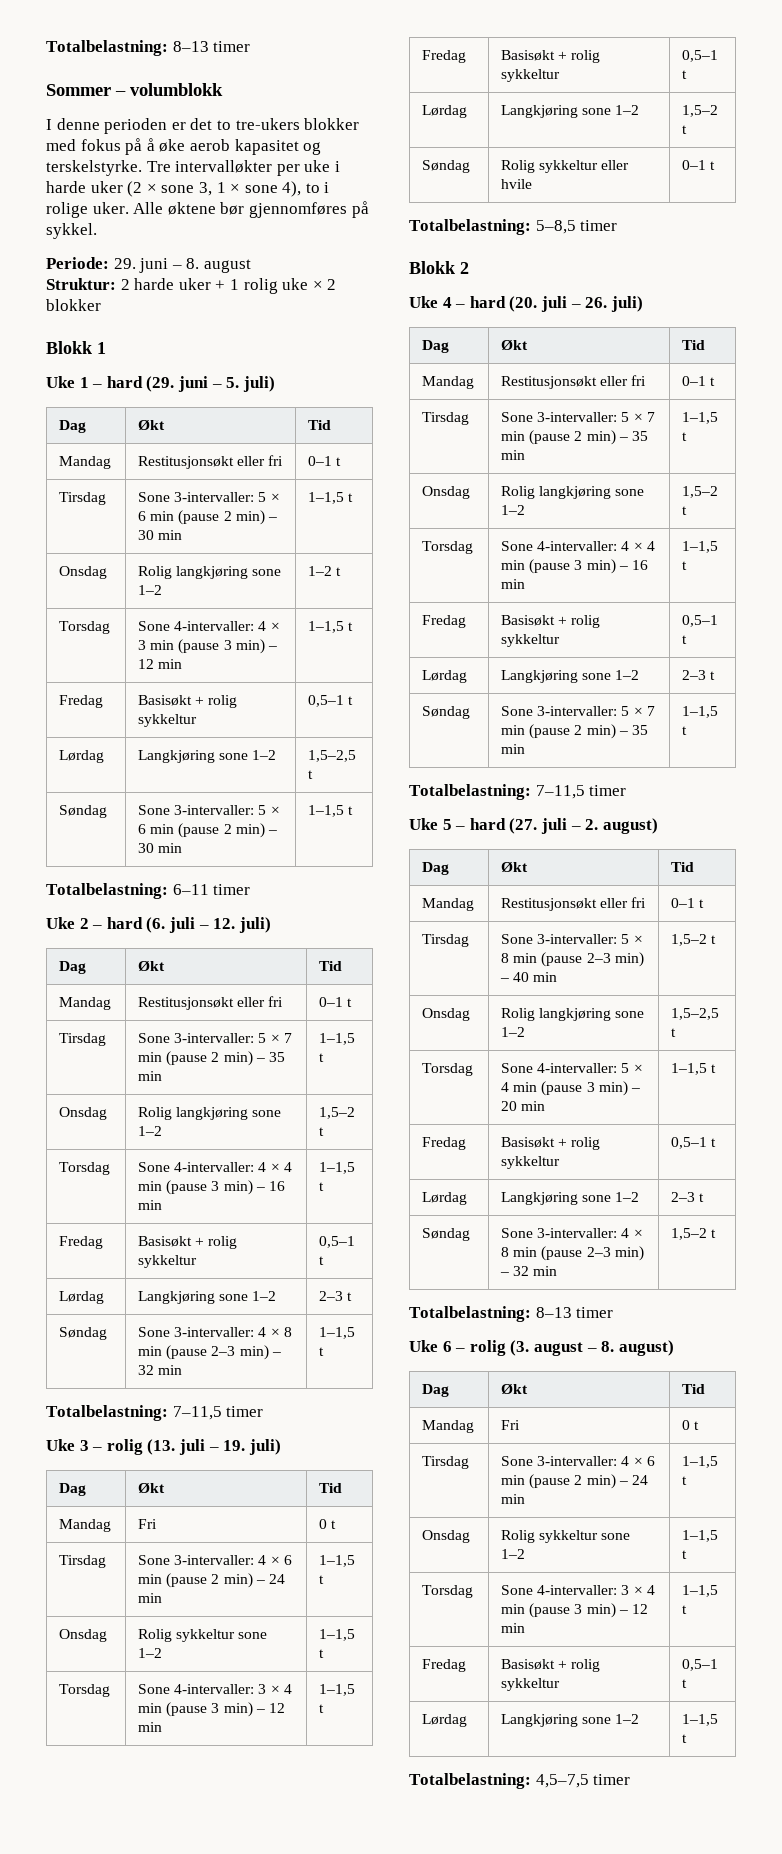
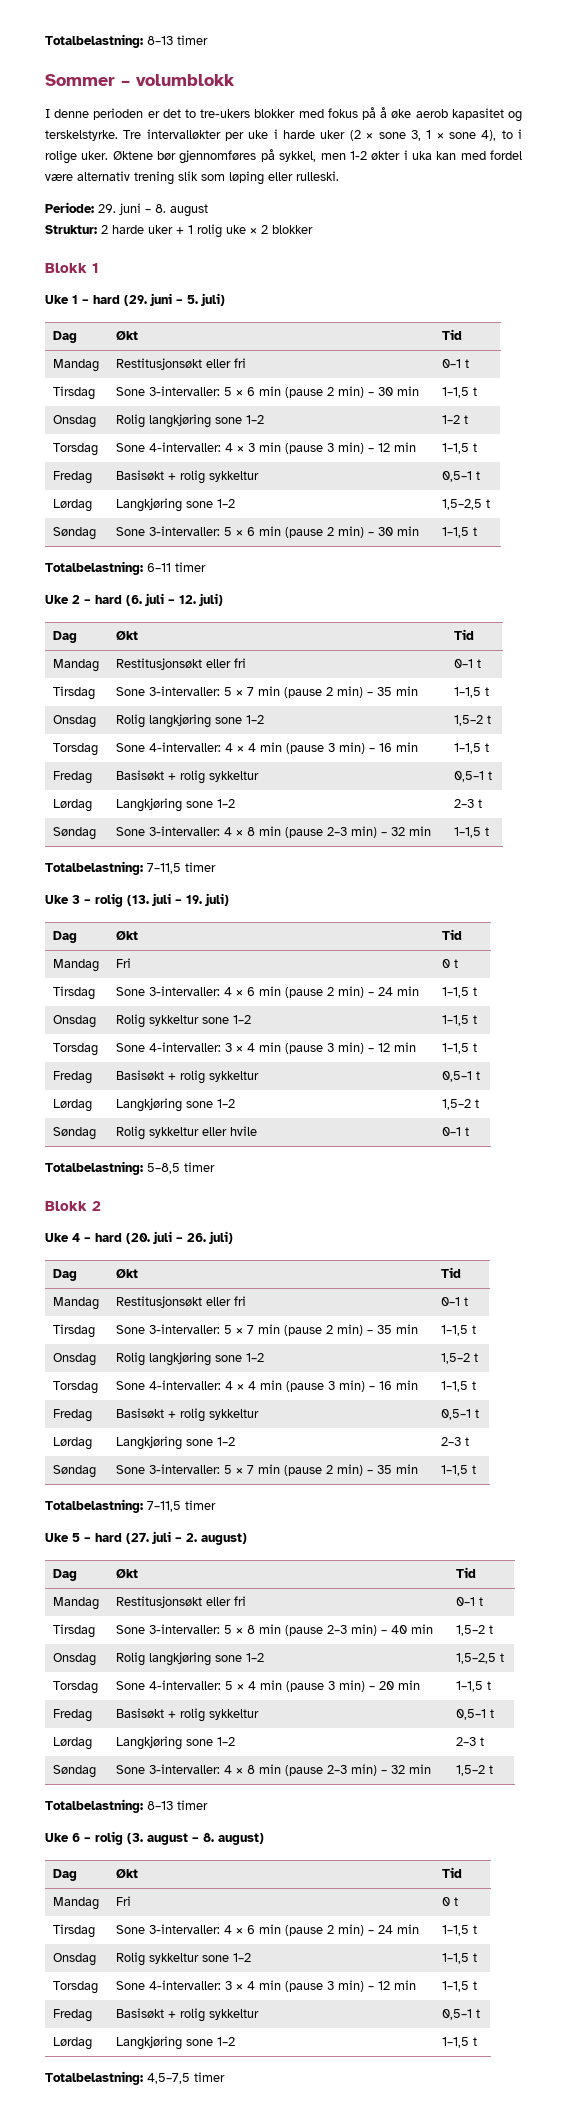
- Alle øktene bør gjennomføres på sykkel.
+ Øktene bør gjennomføres på sykkel, men 1-2 økter i uka kan med fordel være alternativ trening slik som løping eller rulleski.

